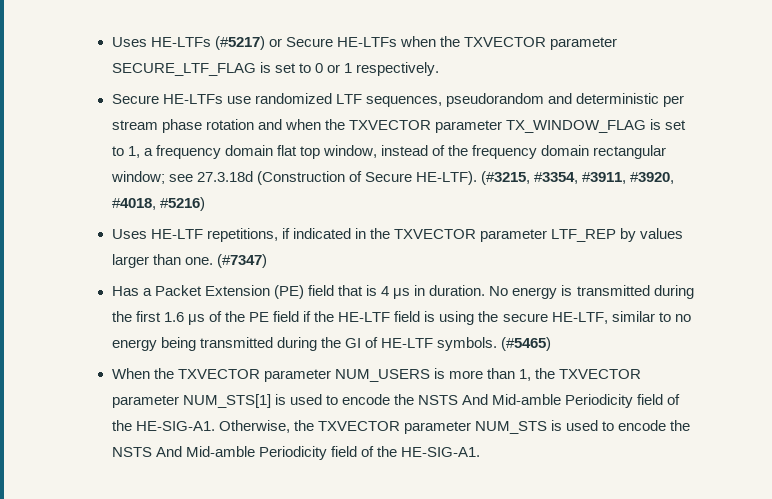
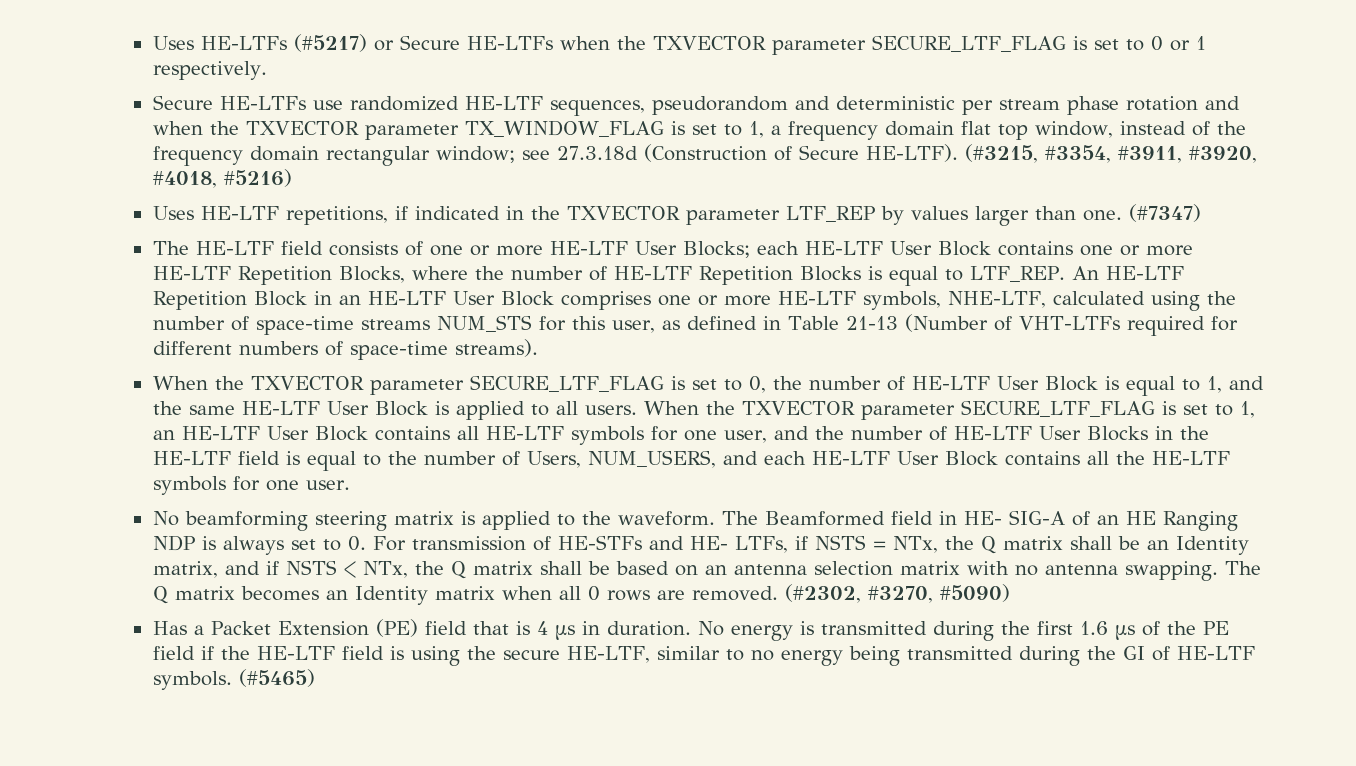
- Secure HE-LTFs use randomized LTF sequences, pseudorandom and deterministic per stream phase rotation and when the TXVECTOR parameter TX_WINDOW_FLAG is set to 1, a frequency domain flat top window, instead of the frequency domain rectangular window; see 27.3.18d (Construction of Secure HE-LTF).
+ Secure HE-LTFs use randomized HE-LTF sequences, pseudorandom and deterministic per stream phase rotation and when the TXVECTOR parameter TX_WINDOW_FLAG is set to 1, a frequency domain flat top window, instead of the frequency domain rectangular window; see 27.3.18d (Construction of Secure HE-LTF).
+ The HE-LTF field consists of one or more HE-LTF User Blocks; each HE-LTF User Block contains one or more HE-LTF Repetition Blocks, where the number of HE-LTF Repetition Blocks is equal to LTF_REP. An HE-LTF Repetition Block in an HE-LTF User Block comprises one or more HE-LTF symbols, NHE-LTF, calculated using the number of space-time streams NUM_STS for this user, as defined in Table 21-13 (Number of VHT-LTFs required for different numbers of space-time streams).
+ When the TXVECTOR parameter SECURE_LTF_FLAG is set to 0, the number of HE-LTF User Block is equal to 1, and the same HE-LTF User Block is applied to all users. When the TXVECTOR parameter SECURE_LTF_FLAG is set to 1, an HE-LTF User Block contains all HE-LTF symbols for one user, and the number of HE-LTF User Blocks in the HE-LTF field is equal to the number of Users, NUM_USERS, and each HE-LTF User Block contains all the HE-LTF symbols for one user.
+ No beamforming steering matrix is applied to the waveform. The Beamformed field in HE- SIG-A of an HE Ranging NDP is always set to 0. For transmission of HE-STFs and HE- LTFs, if NSTS = NTx, the Q matrix shall be an Identity matrix, and if NSTS < NTx, the Q matrix shall be based on an antenna selection matrix with no antenna swapping. The Q matrix becomes an Identity matrix when all 0 rows are removed. (#2302, #3270, #5090)
- When the TXVECTOR parameter NUM_USERS is more than 1, the TXVECTOR parameter NUM_STS[1] is used to encode the NSTS And Mid-amble Periodicity field of the HE-SIG-A1. Otherwise, the TXVECTOR parameter NUM_STS is used to encode the NSTS And Mid-amble Periodicity field of the HE-SIG-A1.

